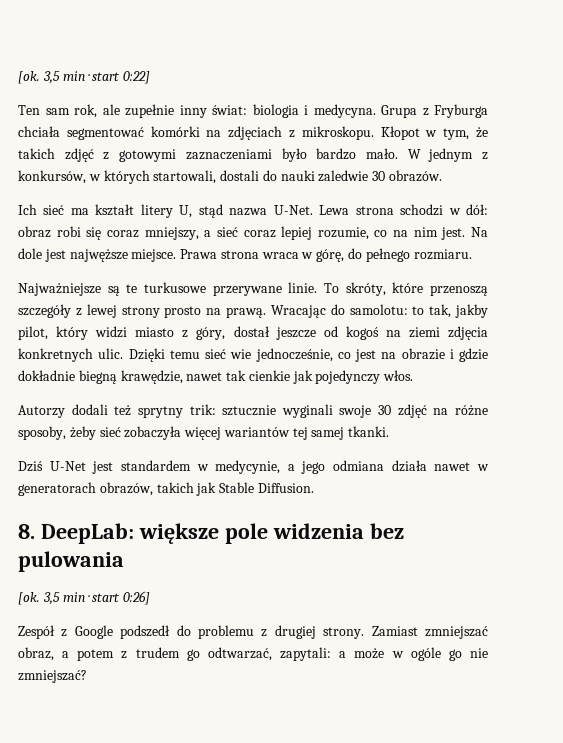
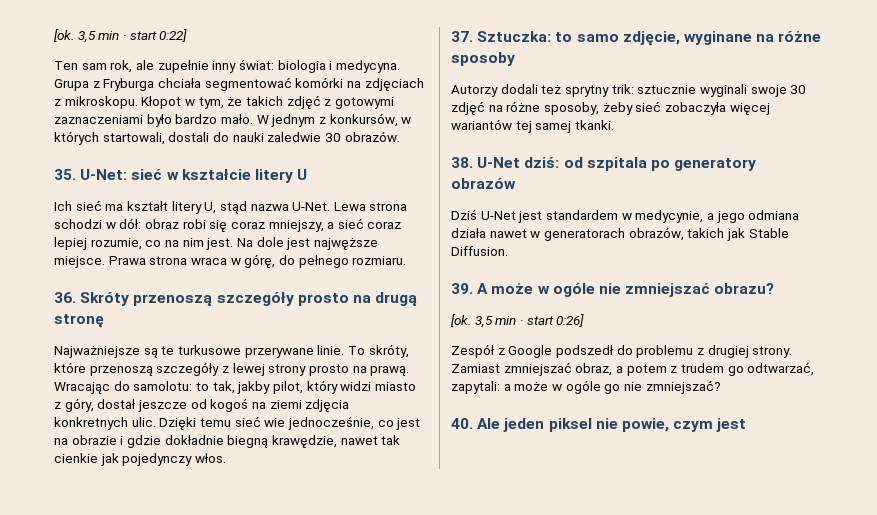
+ 35. U-Net: sieć w kształcie litery U
+ 36. Skróty przenoszą szczegóły prosto na drugą stronę
+ 37. Sztuczka: to samo zdjęcie, wyginane na różne sposoby
+ 38. U-Net dziś: od szpitala po generatory obrazów
- 8. DeepLab: większe pole widzenia bez pulowania
+ 39. A może w ogóle nie zmniejszać obrazu?
+ 40. Ale jeden piksel nie powie, czym jest

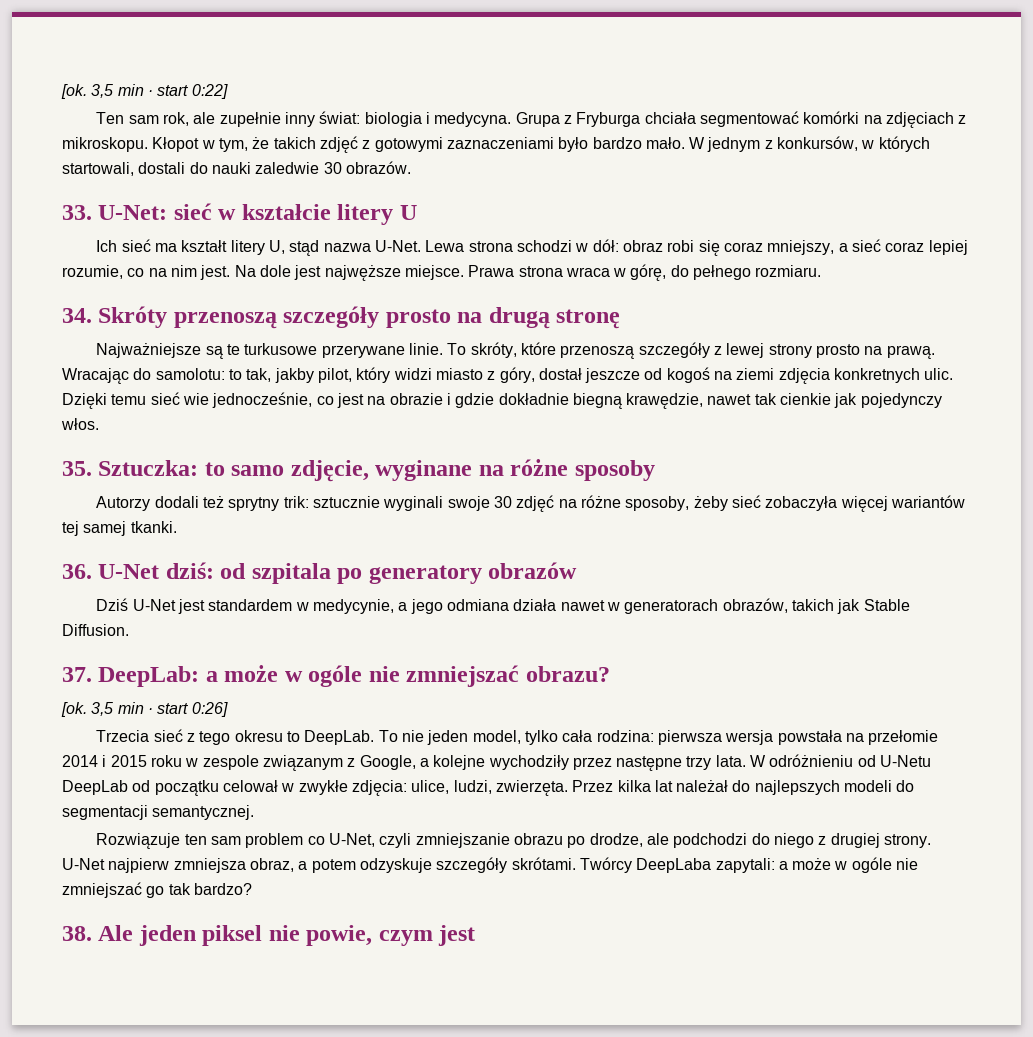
- 35. U-Net: sieć w kształcie litery U
+ 33. U-Net: sieć w kształcie litery U
- 36. Skróty przenoszą szczegóły prosto na drugą stronę
+ 34. Skróty przenoszą szczegóły prosto na drugą stronę
- 37. Sztuczka: to samo zdjęcie, wyginane na różne sposoby
+ 35. Sztuczka: to samo zdjęcie, wyginane na różne sposoby
- 38. U-Net dziś: od szpitala po generatory obrazów
+ 36. U-Net dziś: od szpitala po generatory obrazów
- 39. A może w ogóle nie zmniejszać obrazu?
+ 37. DeepLab: a może w ogóle nie zmniejszać obrazu?
- Zespół z Google podszedł do problemu z drugiej strony. Zamiast zmniejszać obraz, a potem z trudem go odtwarzać, zapytali: a może w ogóle go nie zmniejszać?
- 40. Ale jeden piksel nie powie, czym jest
+ Trzecia sieć z tego okresu to DeepLab. To nie jeden model, tylko cała rodzina: pierwsza wersja powstała na przełomie 2014 i 2015 roku w zespole związanym z Google, a kolejne wychodziły przez następne trzy lata. W odróżnieniu od U-Netu DeepLab od początku celował w zwykłe zdjęcia: ulice, ludzi, zwierzęta. Przez kilka lat należał do najlepszych modeli do segmentacji semantycznej.
+ Rozwiązuje ten sam problem co U-Net, czyli zmniejszanie obrazu po drodze, ale podchodzi do niego z drugiej strony. U-Net najpierw zmniejsza obraz, a potem odzyskuje szczegóły skrótami. Twórcy DeepLaba zapytali: a może w ogóle nie zmniejszać go tak bardzo?
+ 38. Ale jeden piksel nie powie, czym jest

